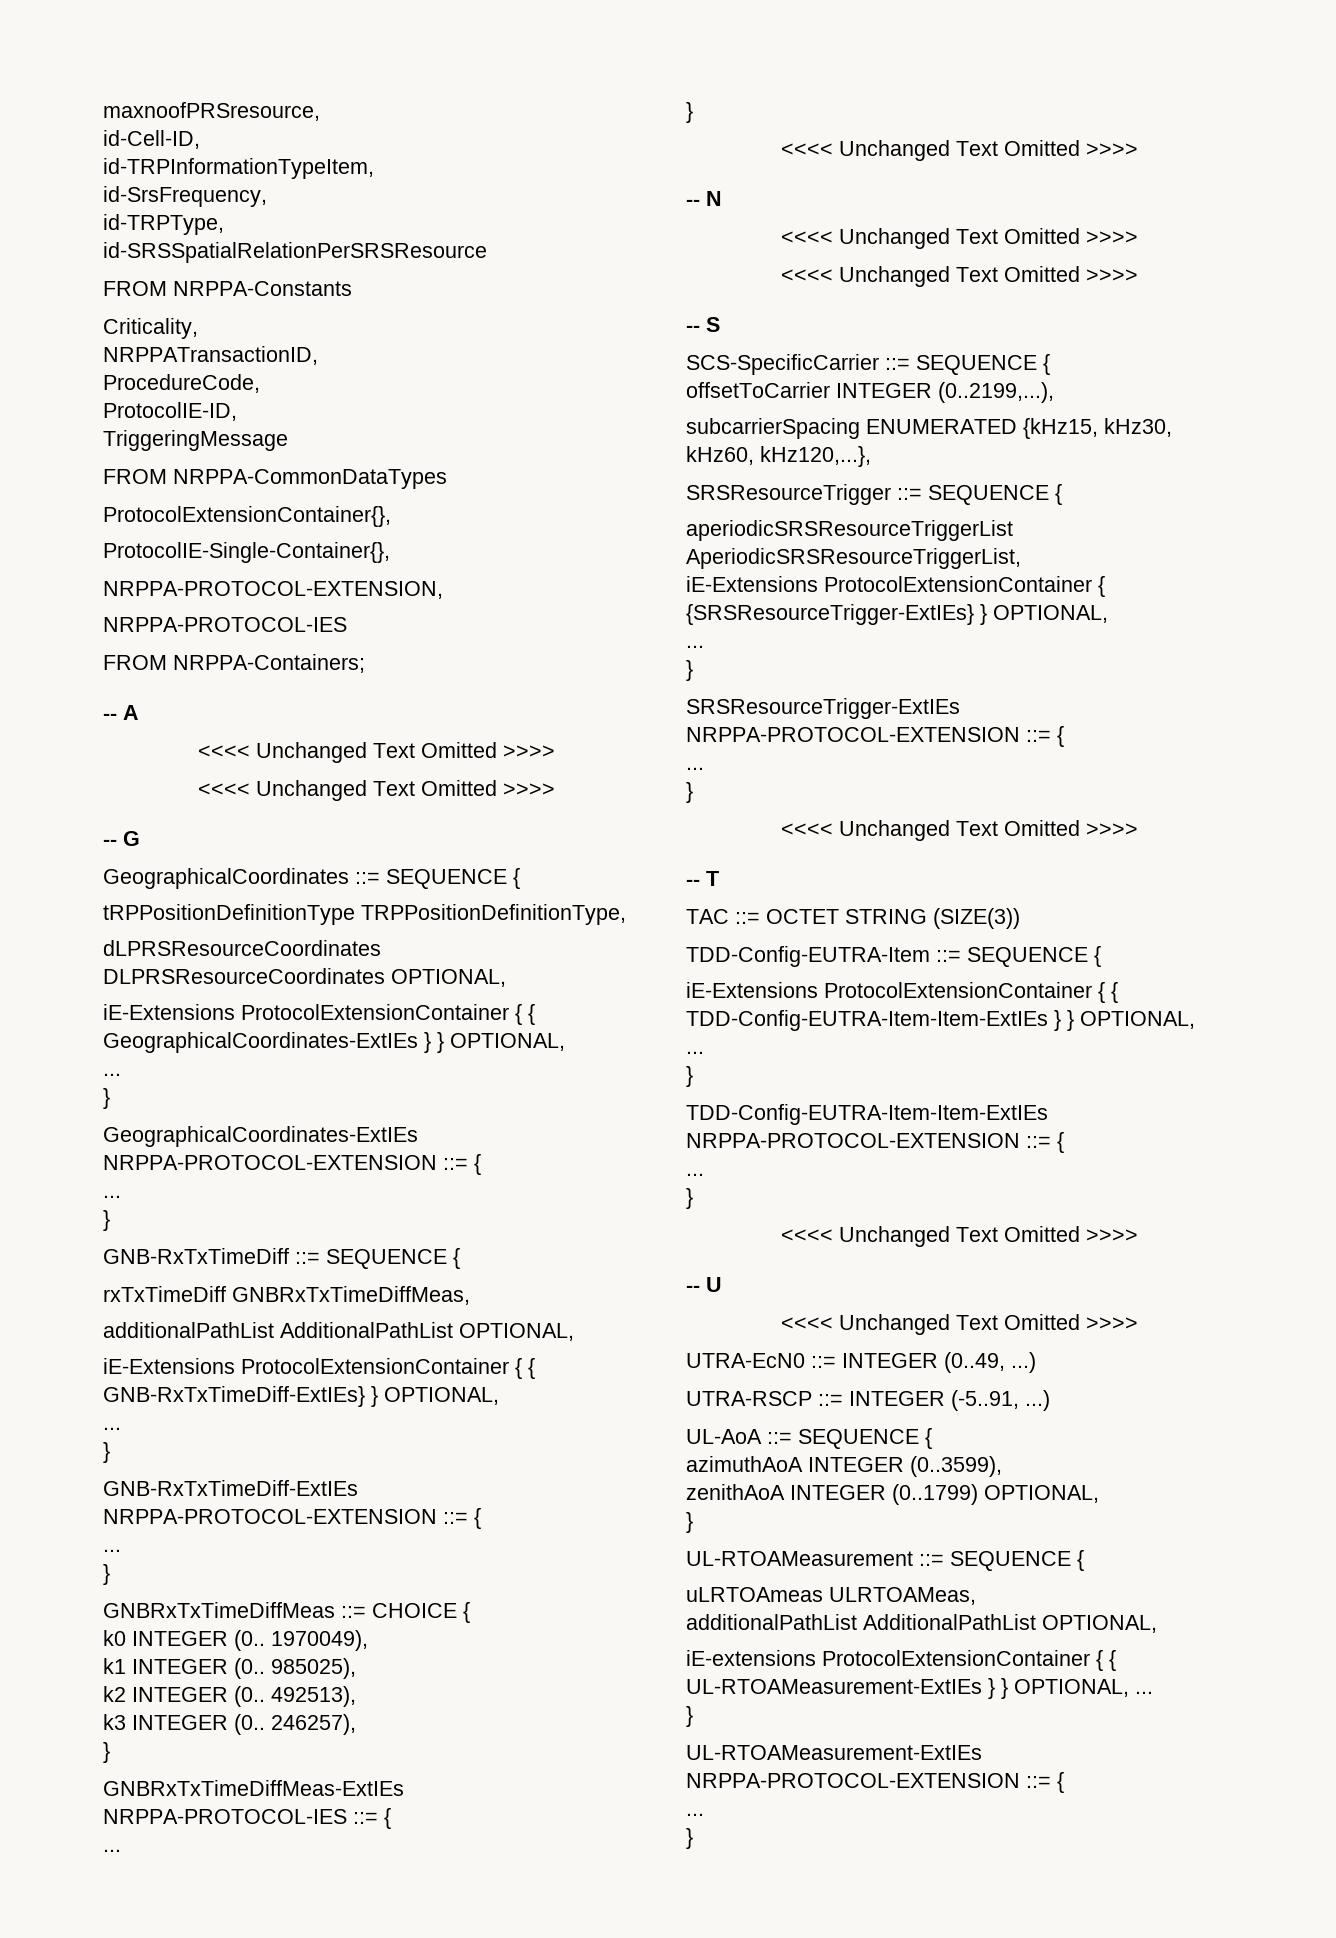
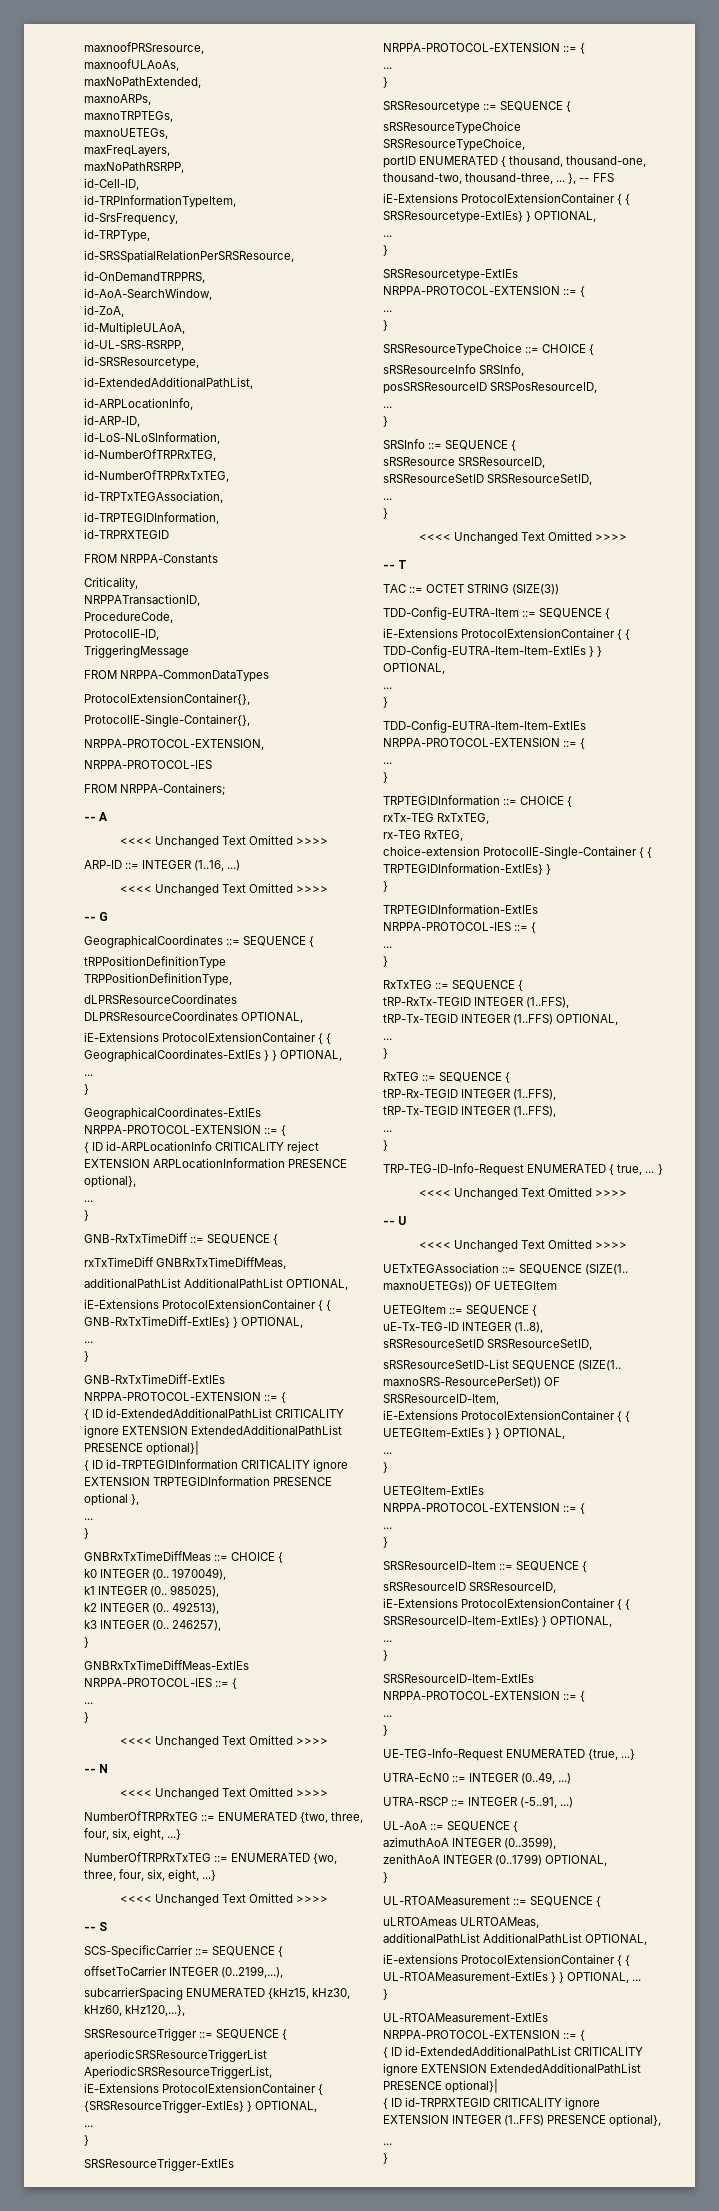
+ maxnoofULAoAs,
+ maxNoPathExtended,
+ maxnoARPs,
+ maxnoTRPTEGs,
+ maxnoUETEGs,
+ maxFreqLayers,
+ maxNoPathRSRPP,
  id-Cell-ID,
  id-TRPInformationTypeItem,
  id-SrsFrequency,
  id-TRPType,
- id-SRSSpatialRelationPerSRSResource
+ id-SRSSpatialRelationPerSRSResource,
+ id-OnDemandTRPPRS,
+ id-AoA-SearchWindow,
+ id-ZoA,
+ id-MultipleULAoA,
+ id-UL-SRS-RSRPP,
+ id-SRSResourcetype,
+ id-ExtendedAdditionalPathList,
+ id-ARPLocationInfo,
+ id-ARP-ID,
+ id-LoS-NLoSInformation,
+ id-NumberOfTRPRxTEG,
+ id-NumberOfTRPRxTxTEG,
+ id-TRPTxTEGAssociation,
+ id-TRPTEGIDInformation,
+ id-TRPRXTEGID
+ ARP-ID ::= INTEGER (1..16, ...)
+ { ID id-ARPLocationInfo CRITICALITY reject EXTENSION ARPLocationInformation PRESENCE optional},
  GNB-RxTxTimeDiff-ExtIEs NRPPA-PROTOCOL-EXTENSION ::= {
+ { ID id-ExtendedAdditionalPathList CRITICALITY ignore EXTENSION ExtendedAdditionalPathList PRESENCE optional}|
+ { ID id-TRPTEGIDInformation CRITICALITY ignore EXTENSION TRPTEGIDInformation PRESENCE optional },
+ NumberOfTRPRxTEG ::= ENUMERATED {two, three, four, six, eight, ...}
+ NumberOfTRPRxTxTEG ::= ENUMERATED {wo, three, four, six, eight, ...}
+ SRSResourcetype ::= SEQUENCE {
+ sRSResourceTypeChoice SRSResourceTypeChoice,
+ portID ENUMERATED { thousand, thousand-one, thousand-two, thousand-three, ... }, -- FFS
+ iE-Extensions ProtocolExtensionContainer { { SRSResourcetype-ExtIEs} } OPTIONAL,
+ ...
+ }
+ SRSResourcetype-ExtIEs NRPPA-PROTOCOL-EXTENSION ::= {
+ ...
+ }
+ SRSResourceTypeChoice ::= CHOICE {
+ sRSResourceInfo SRSInfo,
+ posSRSResourceID SRSPosResourceID,
+ ...
+ }
+ SRSInfo ::= SEQUENCE {
+ sRSResource SRSResourceID,
+ sRSResourceSetID SRSResourceSetID,
+ ...
+ }
+ TRPTEGIDInformation ::= CHOICE {
+ rxTx-TEG RxTxTEG,
+ rx-TEG RxTEG,
+ choice-extension ProtocolIE-Single-Container { { TRPTEGIDInformation-ExtIEs} }
+ }
+ TRPTEGIDInformation-ExtIEs NRPPA-PROTOCOL-IES ::= {
+ ...
+ }
+ RxTxTEG ::= SEQUENCE {
+ tRP-RxTx-TEGID INTEGER (1..FFS),
+ tRP-Tx-TEGID INTEGER (1..FFS) OPTIONAL,
+ ...
+ }
+ RxTEG ::= SEQUENCE {
+ tRP-Rx-TEGID INTEGER (1..FFS),
+ tRP-Tx-TEGID INTEGER (1..FFS),
+ ...
+ }
+ TRP-TEG-ID-Info-Request ENUMERATED { true, ... }
+ UETxTEGAssociation ::= SEQUENCE (SIZE(1.. maxnoUETEGs)) OF UETEGItem
+ UETEGItem ::= SEQUENCE {
+ uE-Tx-TEG-ID INTEGER (1..8),
+ sRSResourceSetID SRSResourceSetID,
+ sRSResourceSetID-List SEQUENCE (SIZE(1.. maxnoSRS-ResourcePerSet)) OF SRSResourceID-Item,
+ iE-Extensions ProtocolExtensionContainer { { UETEGItem-ExtIEs } } OPTIONAL,
+ ...
+ }
+ UETEGItem-ExtIEs NRPPA-PROTOCOL-EXTENSION ::= {
+ ...
+ }
+ SRSResourceID-Item ::= SEQUENCE {
+ sRSResourceID SRSResourceID,
+ iE-Extensions ProtocolExtensionContainer { { SRSResourceID-Item-ExtIEs} } OPTIONAL,
+ ...
+ }
+ SRSResourceID-Item-ExtIEs NRPPA-PROTOCOL-EXTENSION ::= {
+ ...
+ }
+ UE-TEG-Info-Request ENUMERATED {true, ...}
  UL-RTOAMeasurement-ExtIEs NRPPA-PROTOCOL-EXTENSION ::= {
+ { ID id-ExtendedAdditionalPathList CRITICALITY ignore EXTENSION ExtendedAdditionalPathList PRESENCE optional}|
+ { ID id-TRPRXTEGID CRITICALITY ignore EXTENSION INTEGER (1..FFS) PRESENCE optional},

